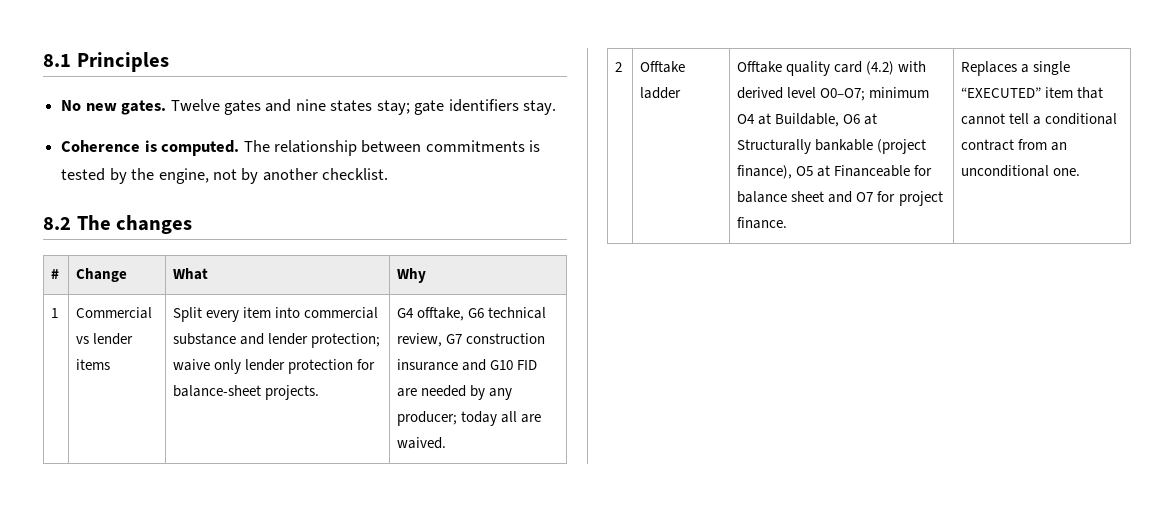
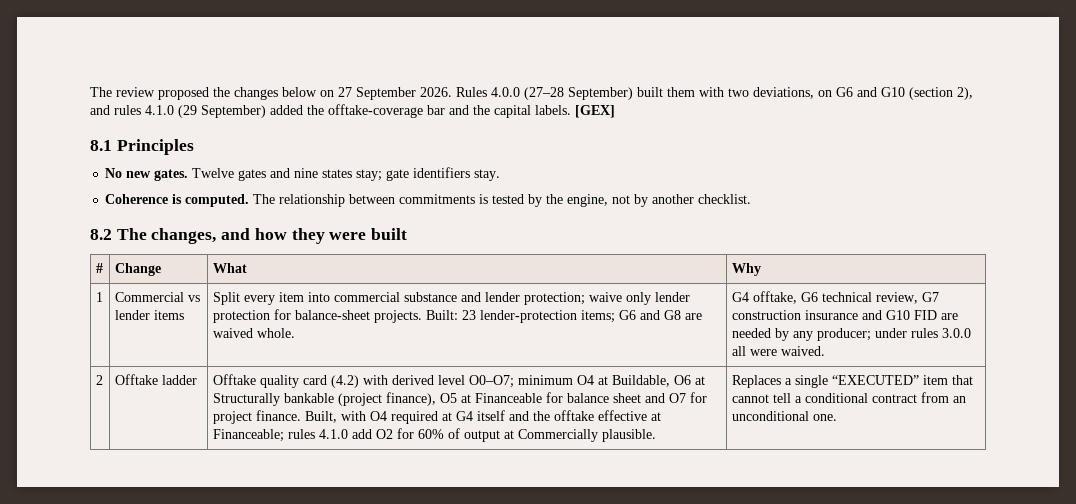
+ The review proposed the changes below on 27 September 2026. Rules 4.0.0 (27–28 September) built them with two deviations, on G6 and G10 (section 2), and rules 4.1.0 (29 September) added the offtake-coverage bar and the capital labels. [GEX]
- 8.2 The changes
+ 8.2 The changes, and how they were built
+ Built: 23 lender-protection items; G6 and G8 are waived whole.
- G4 offtake, G6 technical review, G7 construction insurance and G10 FID are needed by any producer; today all are waived.
+ G4 offtake, G6 technical review, G7 construction insurance and G10 FID are needed by any producer; under rules 3.0.0 all were waived.
+ Built, with O4 required at G4 itself and the offtake effective at Financeable; rules 4.1.0 add O2 for 60% of output at Commercially plausible.

